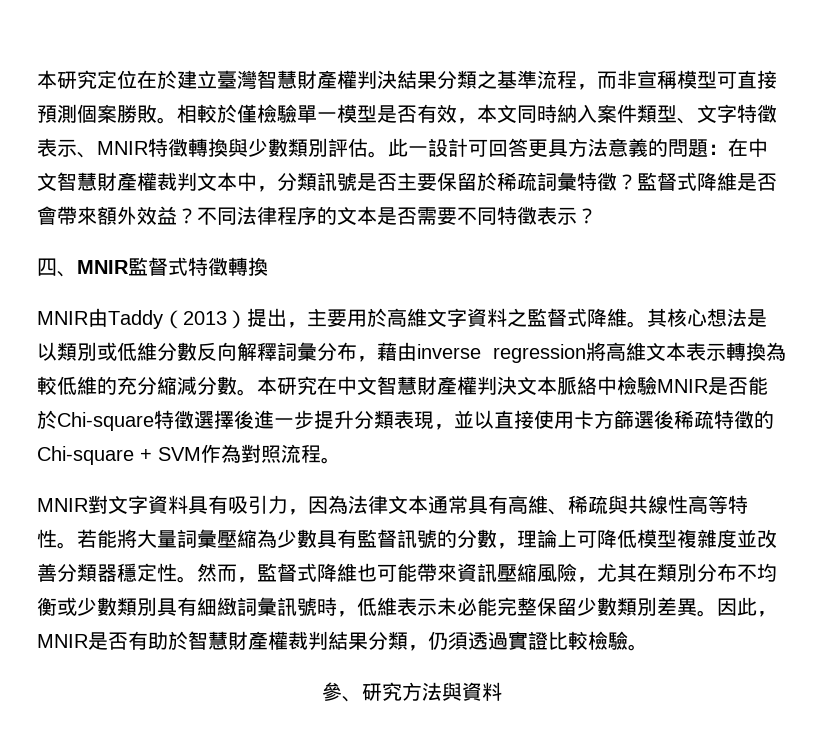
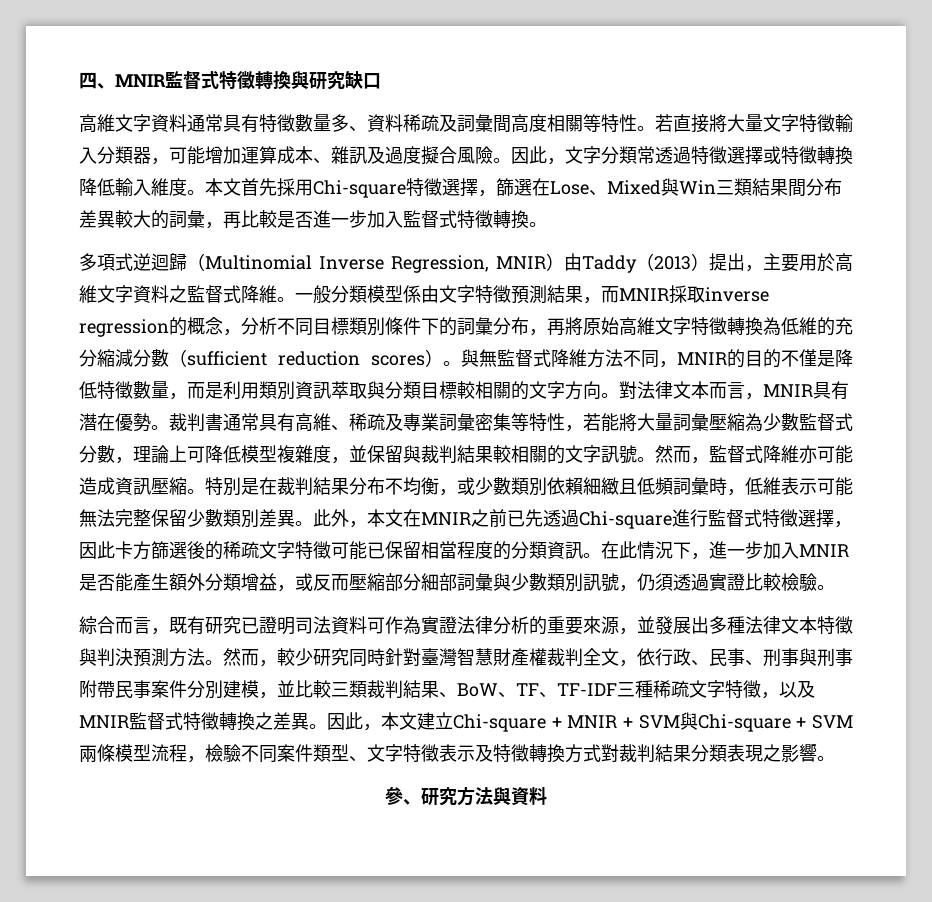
- 本研究定位在於建立臺灣智慧財產權判決結果分類之基準流程，而非宣稱模型可直接預測個案勝敗。相較於僅檢驗單一模型是否有效，本文同時納入案件類型、文字特徵表示、MNIR特徵轉換與少數類別評估。此一設計可回答更具方法意義的問題：在中文智慧財產權裁判文本中，分類訊號是否主要保留於稀疏詞彙特徵？監督式降維是否會帶來額外效益？不同法律程序的文本是否需要不同特徵表示？
- 四、MNIR監督式特徵轉換
- MNIR由Taddy（2013）提出，主要用於高維文字資料之監督式降維。
+ 四、MNIR監督式特徵轉換與研究缺口
+ 高維文字資料通常具有特徵數量多、資料稀疏及詞彙間高度相關等特性。若直接將大量文字特徵輸入分類器，可能增加運算成本、雜訊及過度擬合風險。因此，文字分類常透過特徵選擇或特徵轉換降低輸入維度。本文首先採用Chi-square特徵選擇，篩選在Lose、Mixed與Win三類結果間分布差異較大的詞彙，再比較是否進一步加入監督式特徵轉換。
+ 多項式逆迴歸（Multinomial Inverse Regression, MNIR）由Taddy（2013）提出，主要用於高維文字資料之監督式降維。
- 其核心想法是以類別或低維分數反向解釋詞彙分布，藉由inverse regression將高維文本表示轉換為較低維的充分縮減分數。本研究在中文智慧財產權判決文本脈絡中檢驗MNIR是否能於Chi-square特徵選擇後進一步提升分類表現，並以直接使用卡方篩選後稀疏特徵的Chi-square + SVM作為對照流程。
- MNIR對文字資料具有吸引力，因為法律文本通常具有高維、稀疏與共線性高等特性。若能將大量詞彙壓縮為少數具有監督訊號的分數，理論上可降低模型複雜度並改善分類器穩定性。
+ 一般分類模型係由文字特徵預測結果，而MNIR採取inverse regression的概念，分析不同目標類別條件下的詞彙分布，再將原始高維文字特徵轉換為低維的充分縮減分數（sufficient reduction scores）。與無監督式降維方法不同，MNIR的目的不僅是降低特徵數量，而是利用類別資訊萃取與分類目標較相關的文字方向。對法律文本而言，MNIR具有潛在優勢。裁判書通常具有高維、稀疏及專業詞彙密集等特性，若能將大量詞彙壓縮為少數監督式分數，理論上可降低模型複雜度，並保留與裁判結果較相關的文字訊號。
- 然而，監督式降維也可能帶來資訊壓縮風險，尤其在類別分布不均衡或少數類別具有細緻詞彙訊號時，低維表示未必能完整保留少數類別差異。
+ 然而，監督式降維亦可能造成資訊壓縮。特別是在裁判結果分布不均衡，或少數類別依賴細緻且低頻詞彙時，低維表示可能無法完整保留少數類別差異。
- 因此，MNIR是否有助於智慧財產權裁判結果分類，仍須透過實證比較檢驗。
+ 此外，本文在MNIR之前已先透過Chi-square進行監督式特徵選擇，因此卡方篩選後的稀疏文字特徵可能已保留相當程度的分類資訊。在此情況下，進一步加入MNIR是否能產生額外分類增益，或反而壓縮部分細部詞彙與少數類別訊號，仍須透過實證比較檢驗。
+ 綜合而言，既有研究已證明司法資料可作為實證法律分析的重要來源，並發展出多種法律文本特徵與判決預測方法。然而，較少研究同時針對臺灣智慧財產權裁判全文，依行政、民事、刑事與刑事附帶民事案件分別建模，並比較三類裁判結果、BoW、TF、TF-IDF三種稀疏文字特徵，以及MNIR監督式特徵轉換之差異。因此，本文建立Chi-square + MNIR + SVM與Chi-square + SVM兩條模型流程，檢驗不同案件類型、文字特徵表示及特徵轉換方式對裁判結果分類表現之影響。

